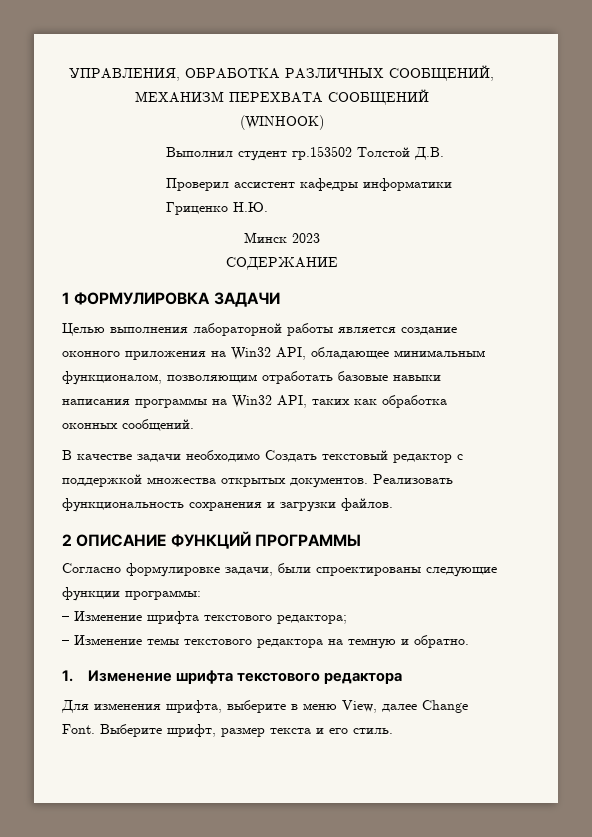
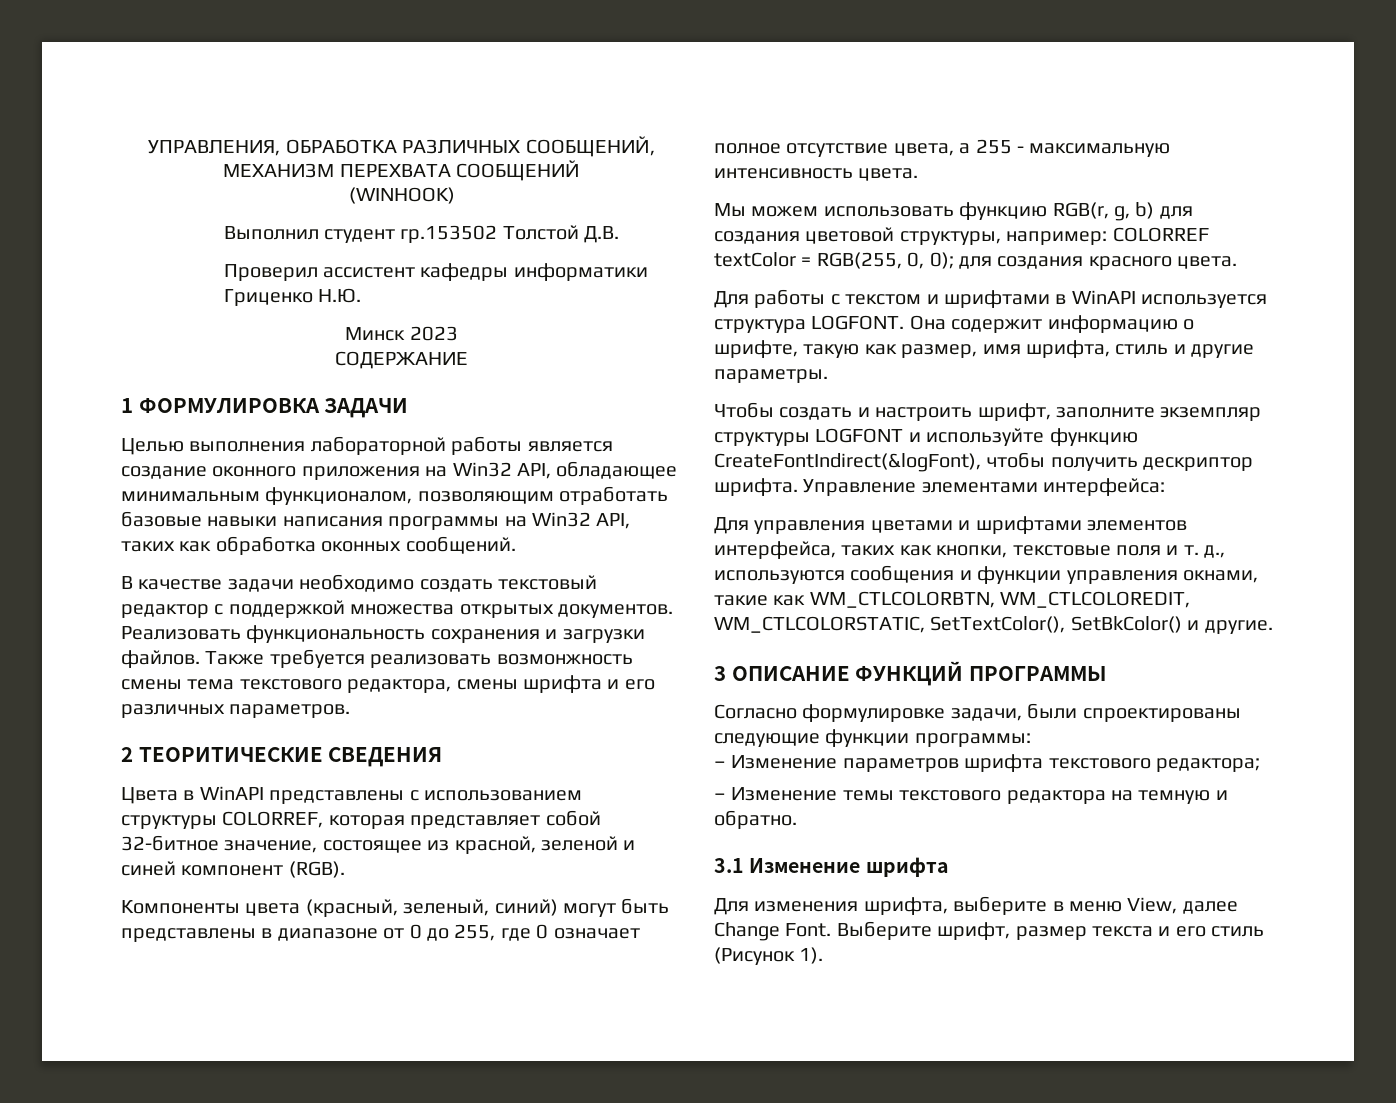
- В качестве задачи необходимо Создать текстовый редактор с поддержкой множества открытых документов.
+ В качестве задачи необходимо создать текстовый редактор с поддержкой множества открытых документов.
- Реализовать функциональность сохранения и загрузки файлов.
- 2 ОПИСАНИЕ ФУНКЦИЙ ПРОГРАММЫ
+ Реализовать функциональность сохранения и загрузки файлов. Также требуется реализовать возмонжность смены тема текстового редактора, смены шрифта и его различных параметров.
+ 2 ТЕОРИТИЧЕСКИЕ СВЕДЕНИЯ
+ Цвета в WinAPI представлены с использованием структуры COLORREF, которая представляет собой 32-битное значение, состоящее из красной, зеленой и синей компонент (RGB).
+ Компоненты цвета (красный, зеленый, синий) могут быть представлены в диапазоне от 0 до 255, где 0 означает полное отсутствие цвета, а 255 - максимальную интенсивность цвета.
+ Мы можем использовать функцию RGB(r, g, b) для создания цветовой структуры, например: COLORREF textColor = RGB(255, 0, 0); для создания красного цвета.
+ Для работы с текстом и шрифтами в WinAPI используется структура LOGFONT. Она содержит информацию о шрифте, такую как размер, имя шрифта, стиль и другие параметры.
+ Чтобы создать и настроить шрифт, заполните экземпляр структуры LOGFONT и используйте функцию CreateFontIndirect(&logFont), чтобы получить дескриптор шрифта. Управление элементами интерфейса:
+ Для управления цветами и шрифтами элементов интерфейса, таких как кнопки, текстовые поля и т. д., используются сообщения и функции управления окнами, такие как WM_CTLCOLORBTN, WM_CTLCOLOREDIT, WM_CTLCOLORSTATIC, SetTextColor(), SetBkColor() и другие.
+ 3 ОПИСАНИЕ ФУНКЦИЙ ПРОГРАММЫ
- – Изменение шрифта текстового редактора;
+ – Изменение параметров шрифта текстового редактора;
- 1. Изменение шрифта текстового редактора
+ 3.1 Изменение шрифта
- Выберите шрифт, размер текста и его стиль.
+ Выберите шрифт, размер текста и его стиль (Рисунок 1).

